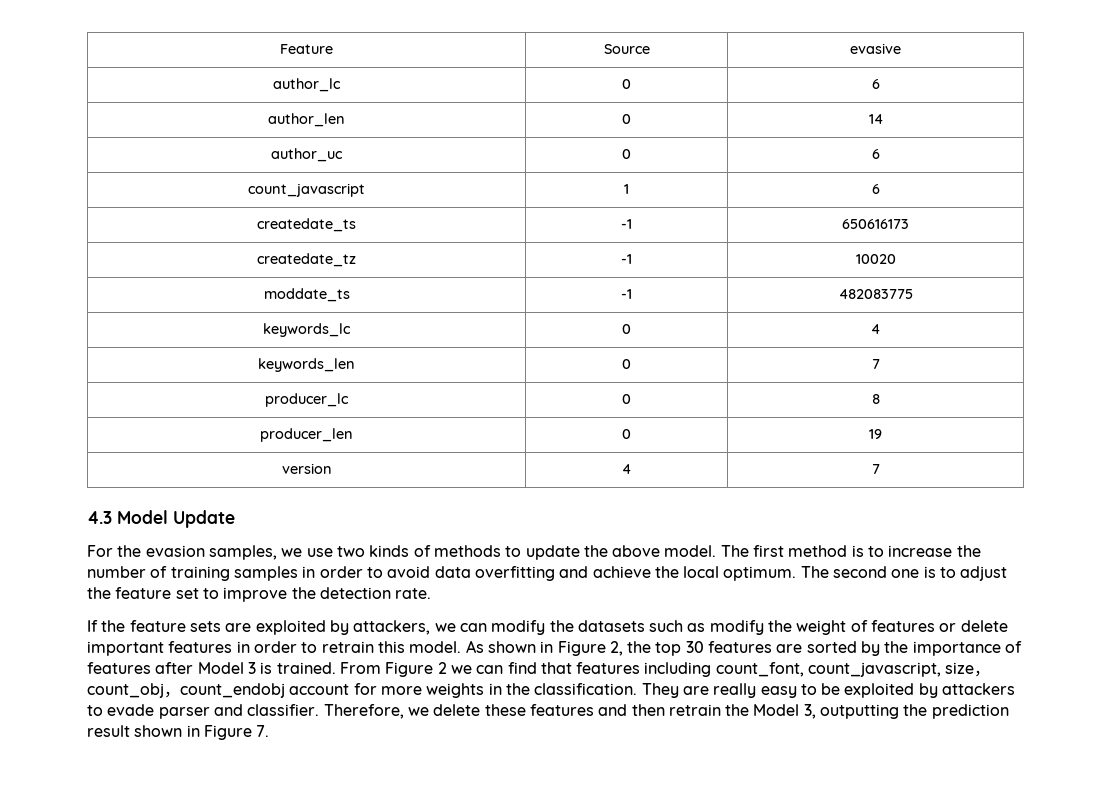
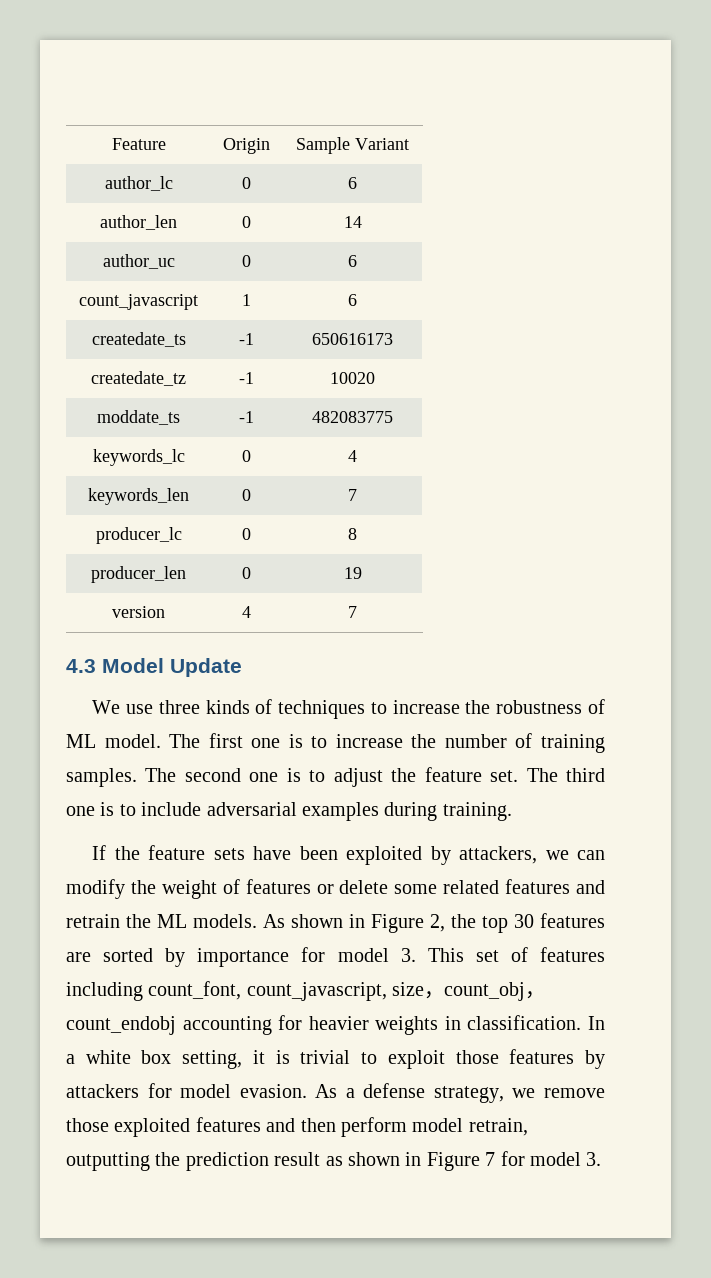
- Feature | Source | evasive
+ Feature | Origin | Sample Variant
- For the evasion samples, we use two kinds of methods to update the above model.
+ We use three kinds of techniques to increase the robustness of ML model.
- The first method is to increase the number of training samples in order to avoid data overfitting and achieve the local optimum.
+ The first one is to increase the number of training samples.
- The second one is to adjust the feature set to improve the detection rate.
+ The second one is to adjust the feature set. The third one is to include adversarial examples during training.
- If the feature sets are exploited by attackers, we can modify the datasets such as modify the weight of features or delete important features in order to retrain this model.
+ If the feature sets have been exploited by attackers, we can modify the weight of features or delete some related features and retrain the ML models.
- As shown in Figure 2, the top 30 features are sorted by the importance of features after Model 3 is trained. From Figure 2 we can find that features including count_font, count_javascript, size，count_obj，count_endobj account for more weights in the classification. They are really easy to be exploited by attackers to evade parser and classifier. Therefore, we delete these features and then retrain the Model 3, outputting the prediction result shown in Figure 7.
+ As shown in Figure 2, the top 30 features are sorted by importance for model 3. This set of features including count_font, count_javascript, size，count_obj，count_endobj accounting for heavier weights in classification. In a white box setting, it is trivial to exploit those features by attackers for model evasion. As a defense strategy, we remove those exploited features and then perform model retrain, outputting the prediction result as shown in Figure 7 for model 3.

